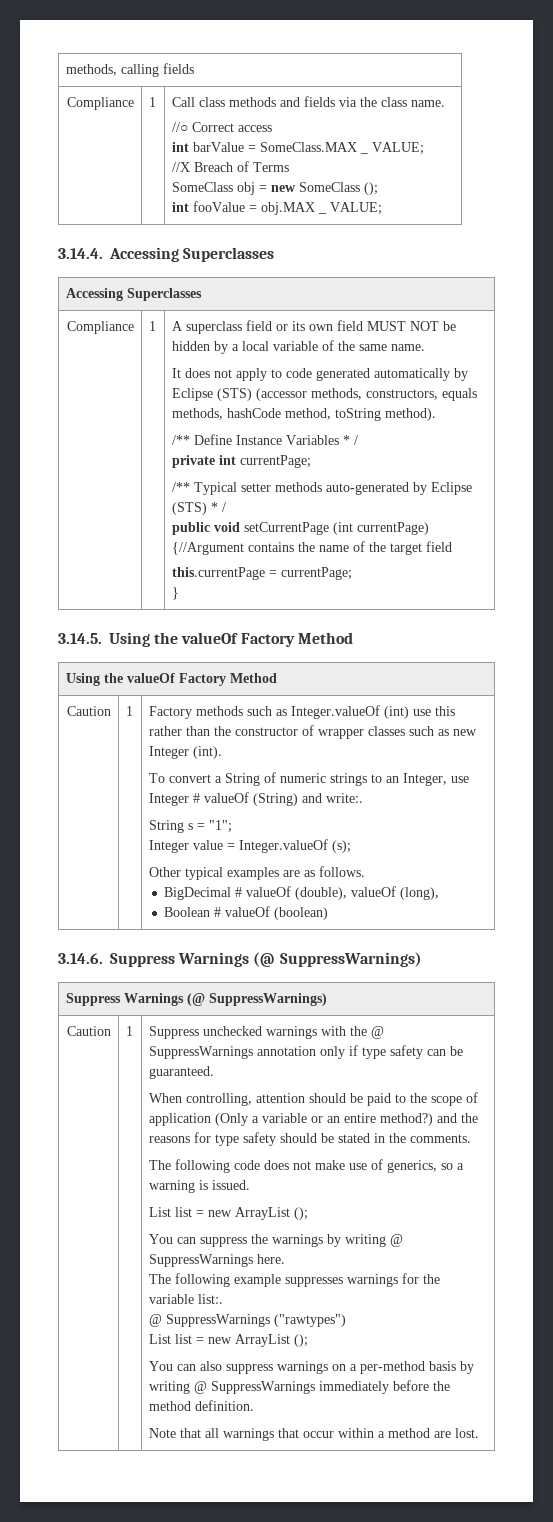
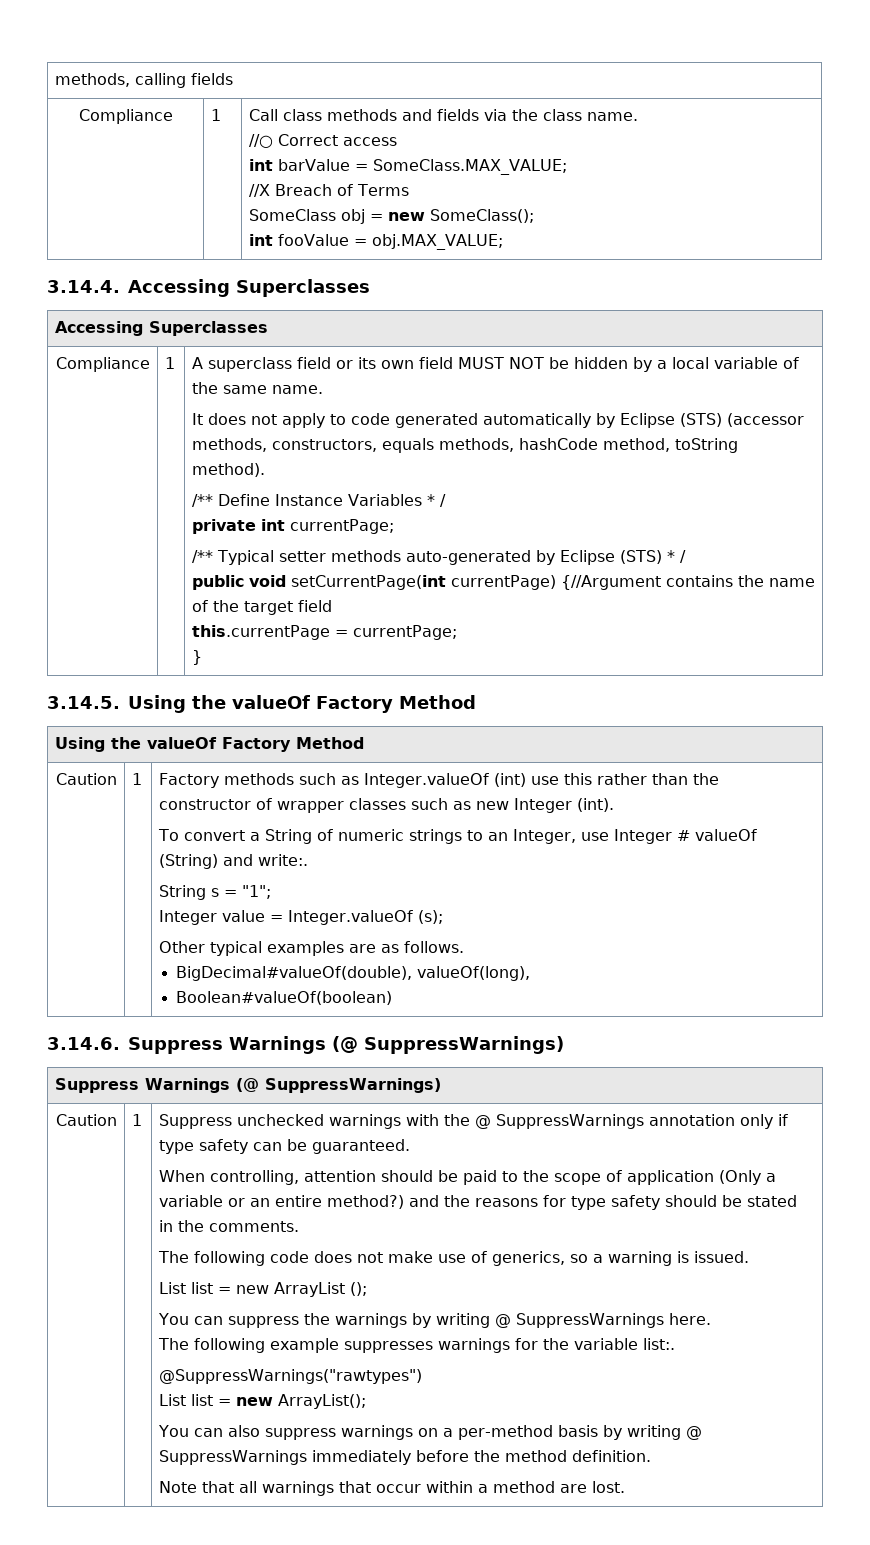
  Compliance | 1 | Call class methods and fields via the class name.
  //○ Correct access
- int barValue = SomeClass.MAX _ VALUE;
+ int barValue = SomeClass.MAX_VALUE;
  //X Breach of Terms
- SomeClass obj = new SomeClass ();
- int fooValue = obj.MAX _ VALUE;
+ SomeClass obj = new SomeClass();
+ int fooValue = obj.MAX_VALUE;
- public void setCurrentPage (int currentPage) {//Argument contains the name of the target field
+ public void setCurrentPage(int currentPage) {//Argument contains the name of the target field
- BigDecimal # valueOf (double), valueOf (long),
- Boolean # valueOf (boolean)
+ BigDecimal#valueOf(double), valueOf(long),
+ Boolean#valueOf(boolean)
- @ SuppressWarnings ("rawtypes")
- List list = new ArrayList ();
+ @SuppressWarnings("rawtypes")
+ List list = new ArrayList();

